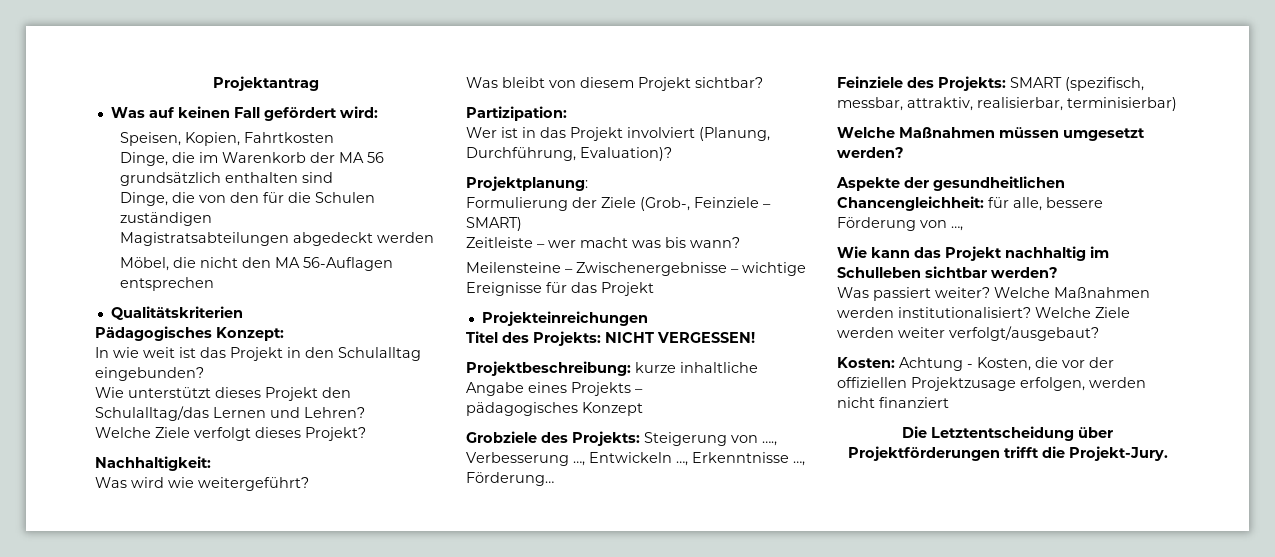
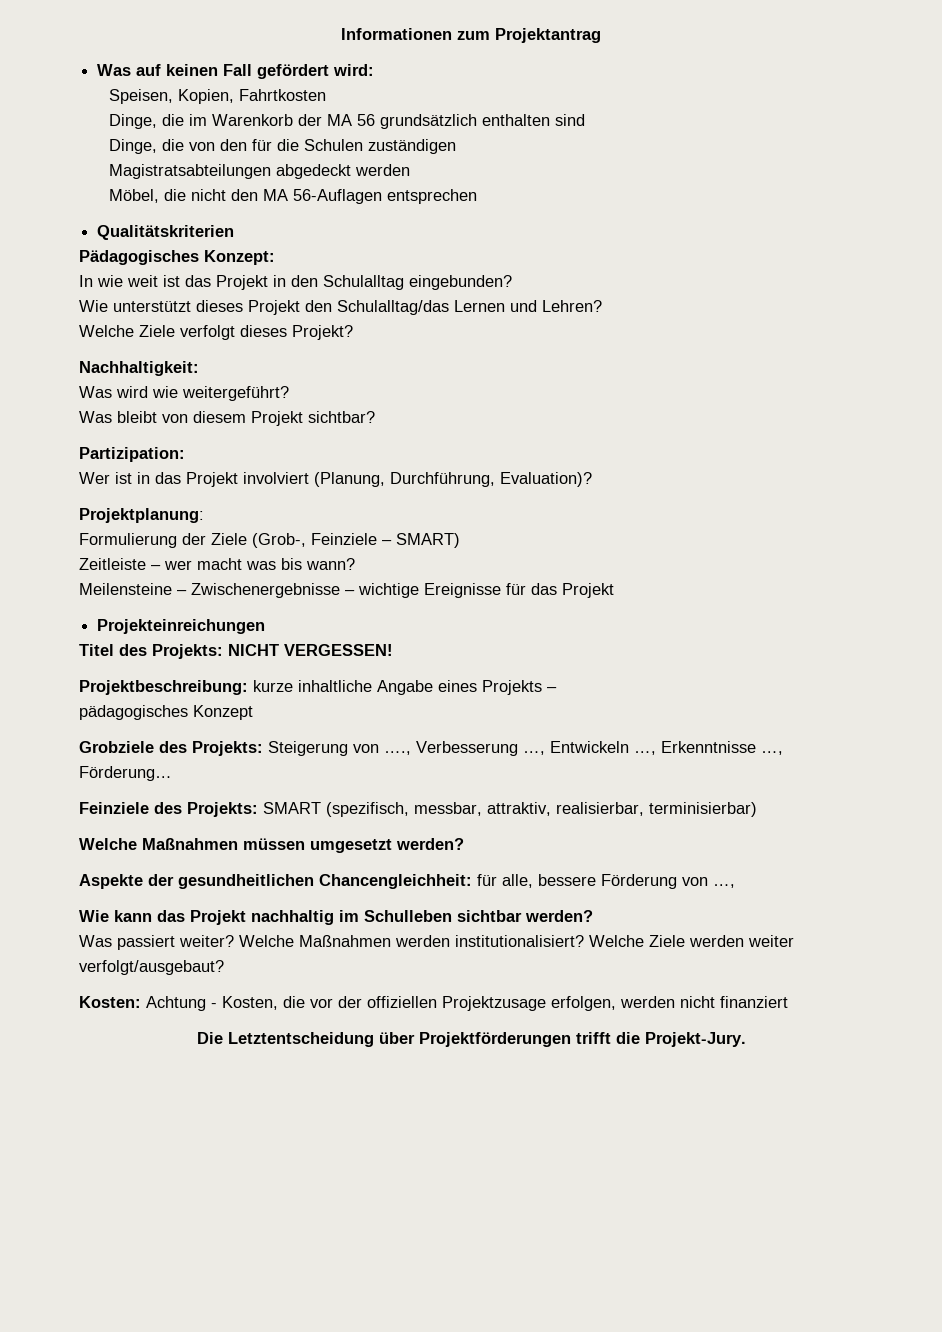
- Projektantrag
+ Informationen zum Projektantrag

